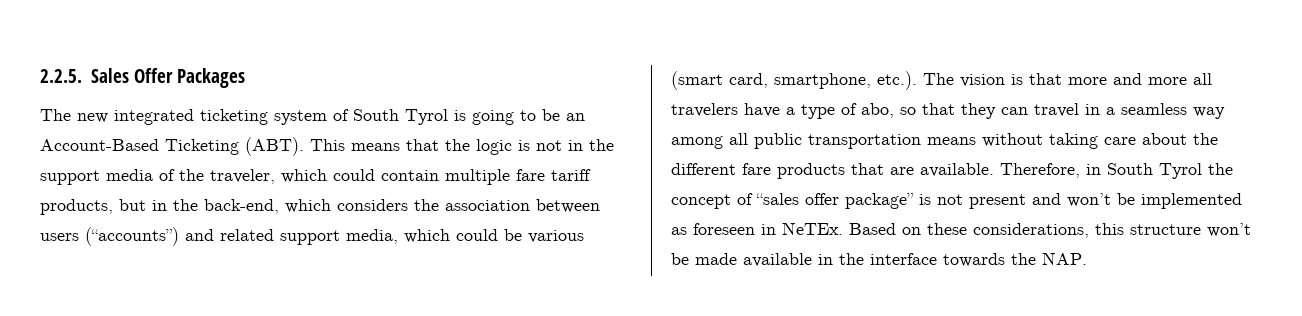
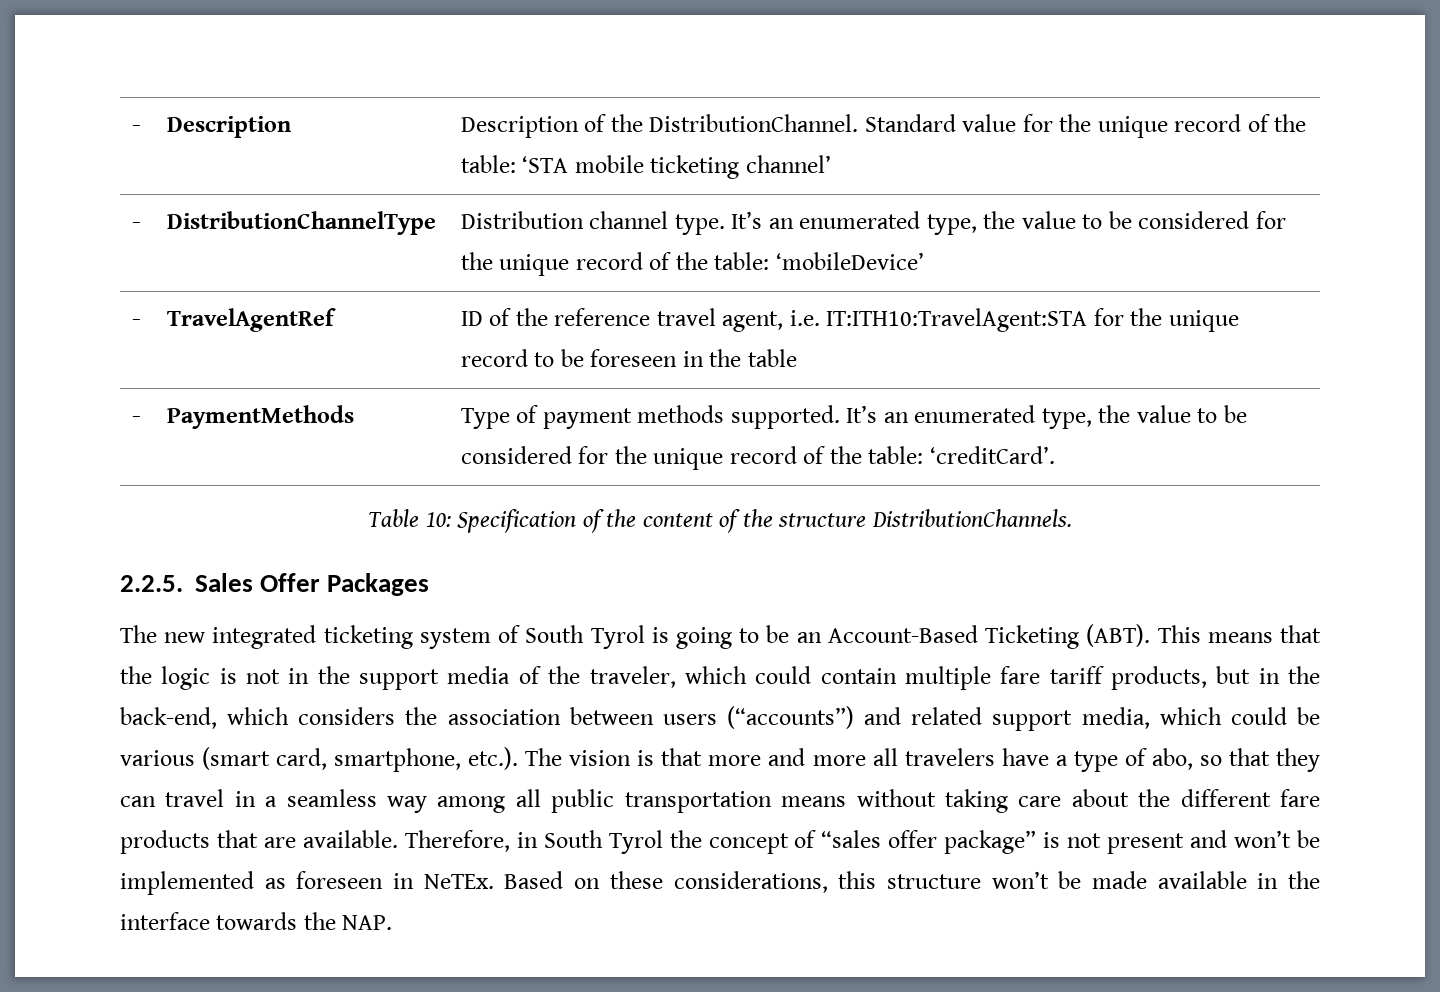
+ - | Description | Description of the DistributionChannel. Standard value for the unique record of the table: ‘STA mobile ticketing channel’
+ - | DistributionChannelType | Distribution channel type. It’s an enumerated type, the value to be considered for the unique record of the table: ‘mobileDevice’
+ - | TravelAgentRef | ID of the reference travel agent, i.e. IT:ITH10:TravelAgent:STA for the unique record to be foreseen in the table
+ - | PaymentMethods | Type of payment methods supported. It’s an enumerated type, the value to be considered for the unique record of the table: ‘creditCard’.
+ Table 10: Specification of the content of the structure DistributionChannels.

